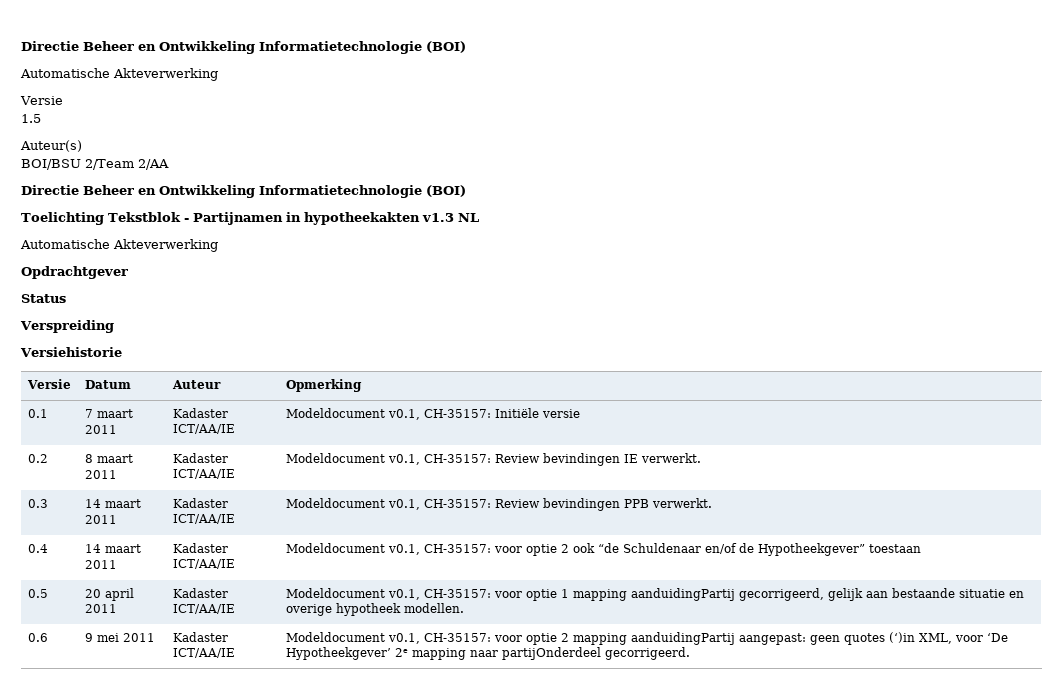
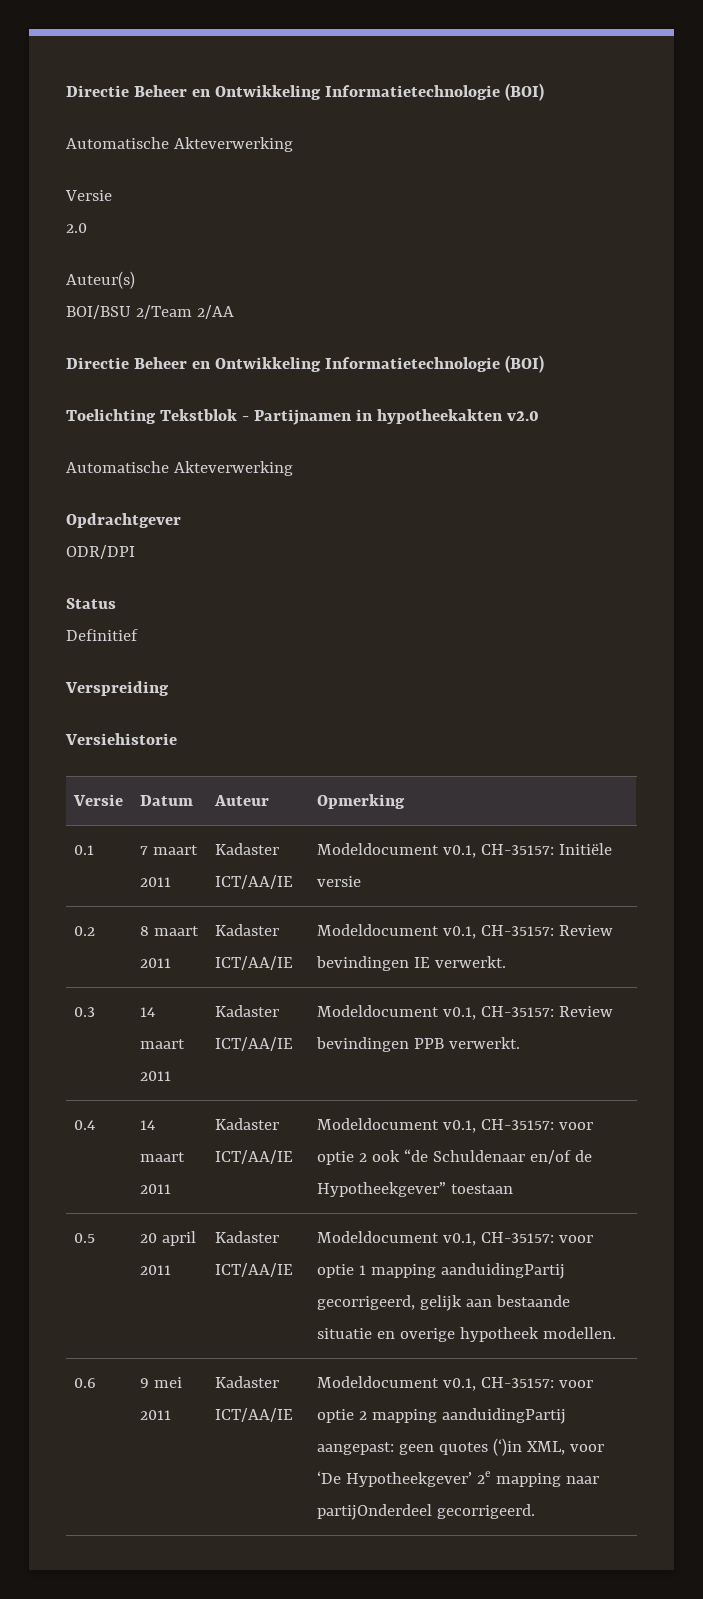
- 1.5
+ 2.0
- Toelichting Tekstblok - Partijnamen in hypotheekakten v1.3 NL
+ Toelichting Tekstblok - Partijnamen in hypotheekakten v2.0
+ ODR/DPI
+ Definitief

